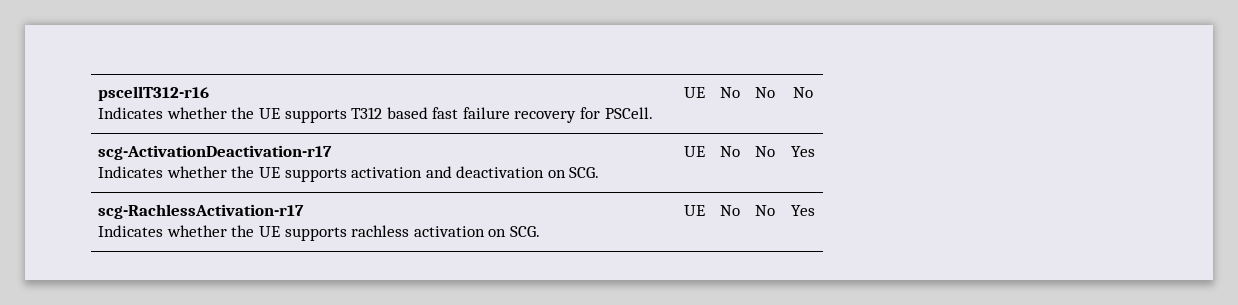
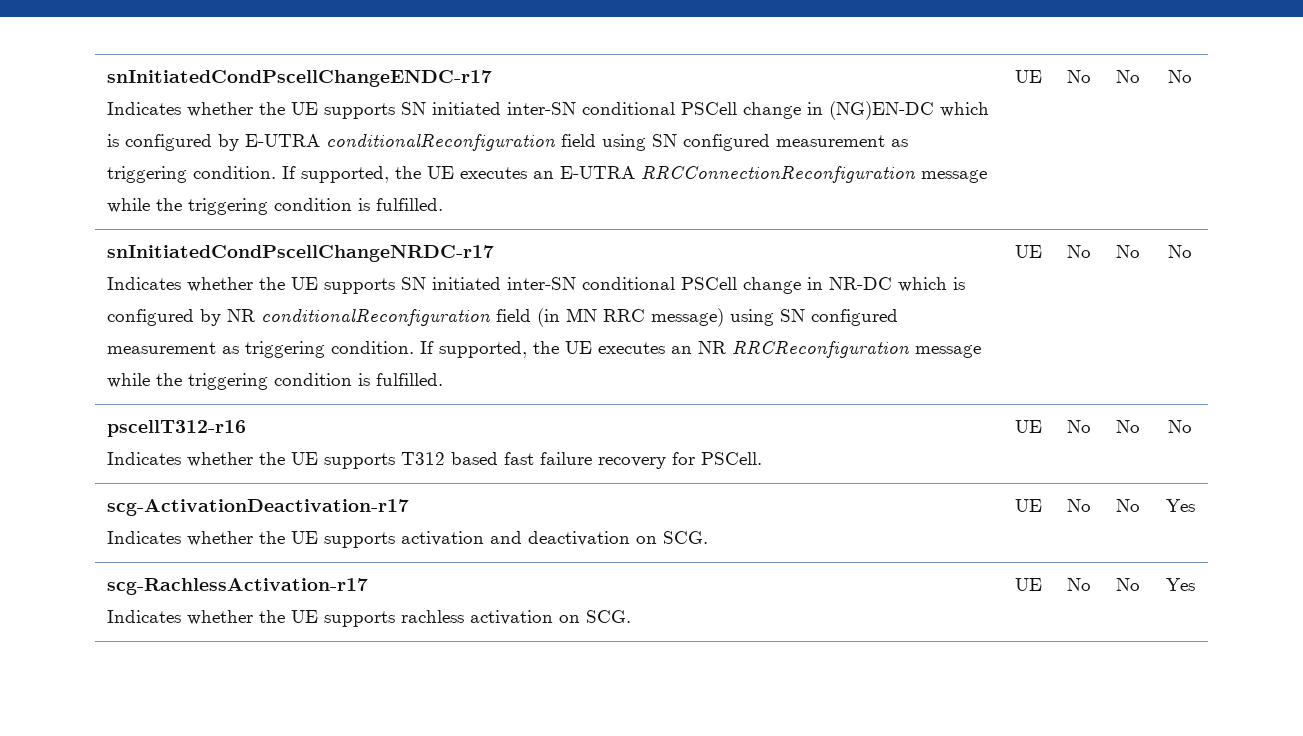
+ snInitiatedCondPscellChangeENDC-r17
+ Indicates whether the UE supports SN initiated inter-SN conditional PSCell change in (NG)EN-DC which is configured by E-UTRA conditionalReconfiguration field using SN configured measurement as triggering condition. If supported, the UE executes an E-UTRA RRCConnectionReconfiguration message while the triggering condition is fulfilled. | UE | No | No | No
+ snInitiatedCondPscellChangeNRDC-r17
+ Indicates whether the UE supports SN initiated inter-SN conditional PSCell change in NR-DC which is configured by NR conditionalReconfiguration field (in MN RRC message) using SN configured measurement as triggering condition. If supported, the UE executes an NR RRCReconfiguration message while the triggering condition is fulfilled. | UE | No | No | No

